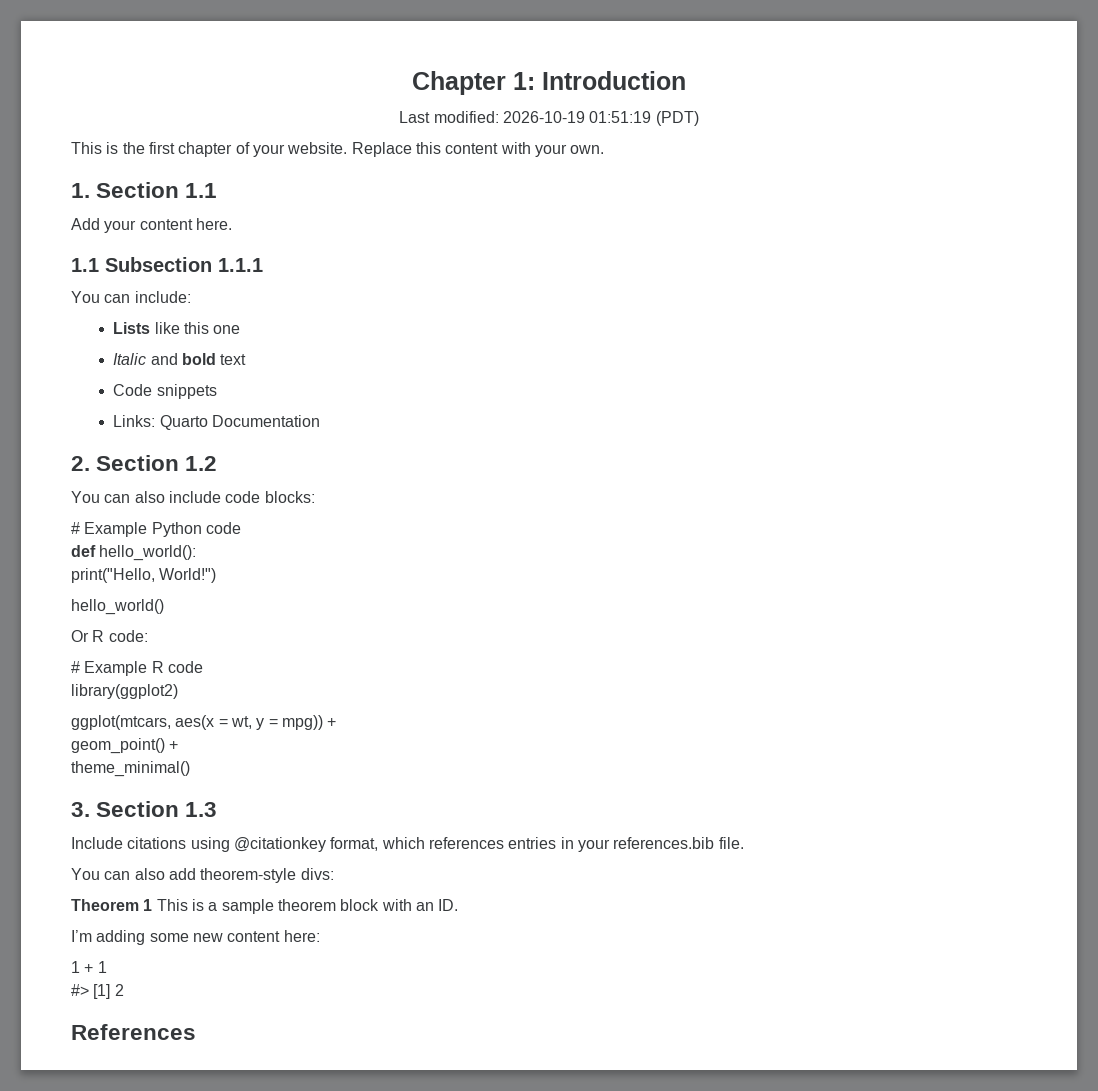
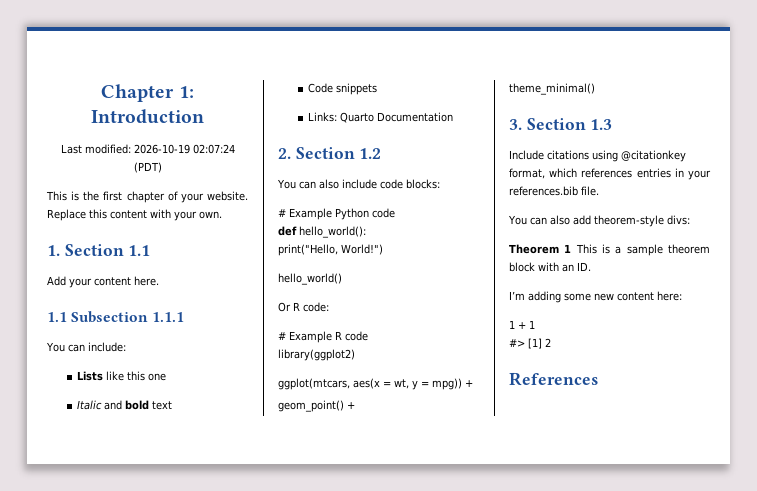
- Last modified: 2026-10-19 01:51:19 (PDT)
+ Last modified: 2026-10-19 02:07:24 (PDT)

